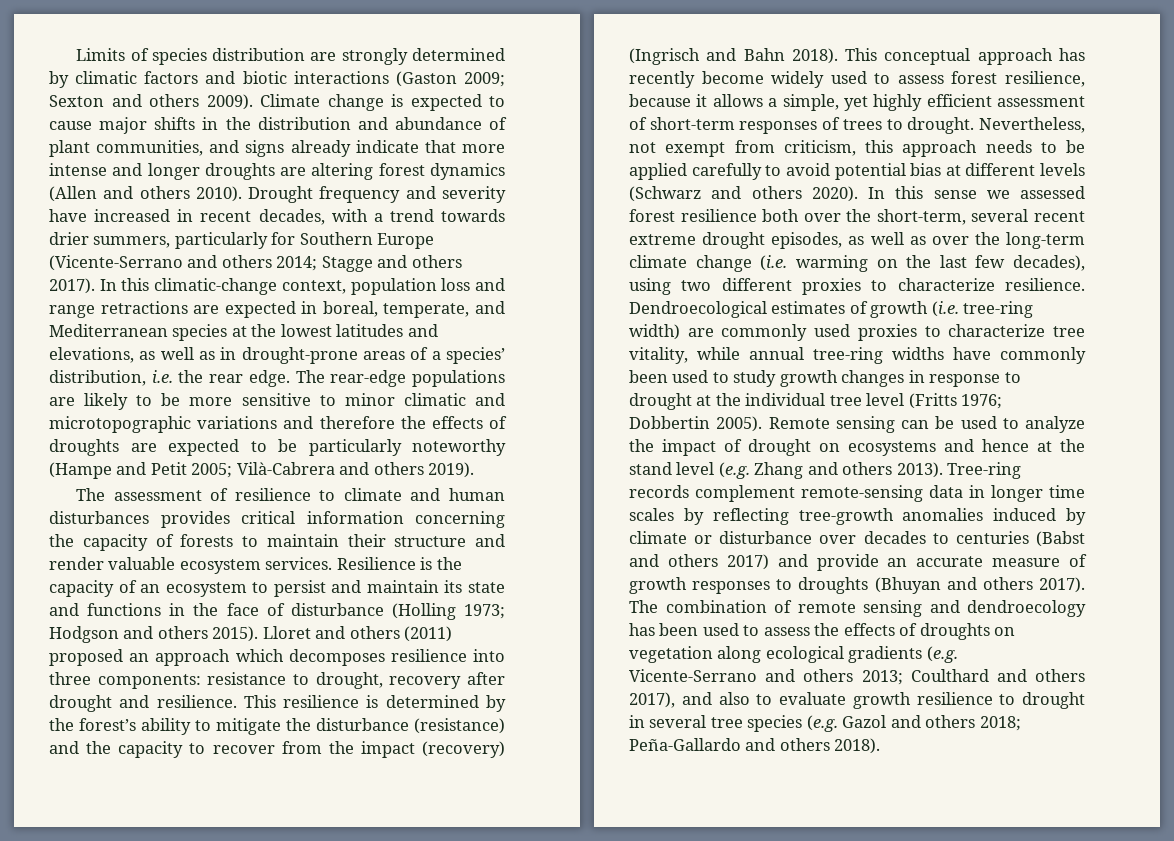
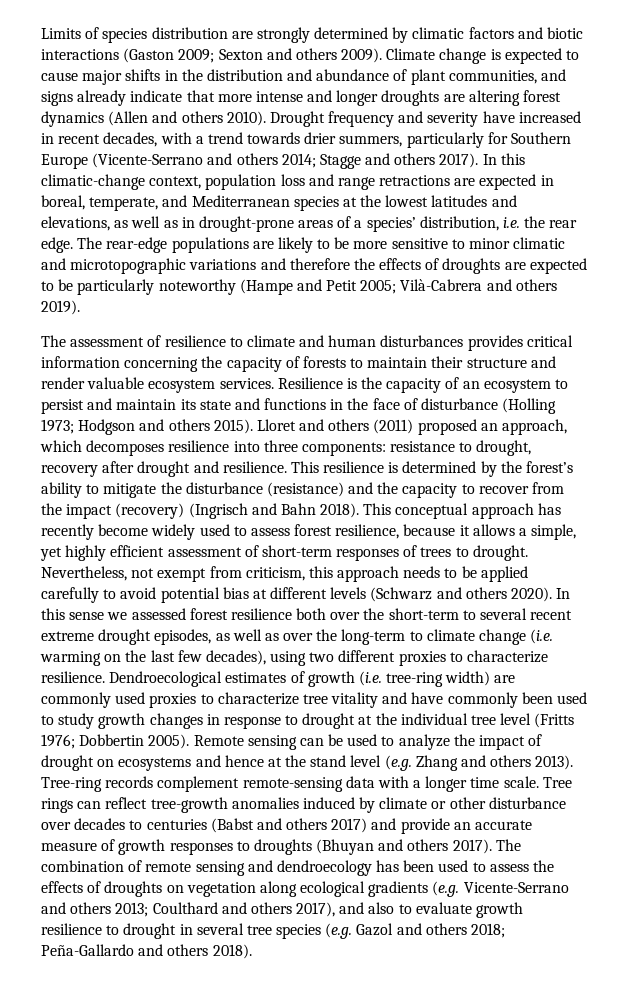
- Lloret and others (2011) proposed an approach which decomposes resilience into three components: resistance to drought, recovery after drought and resilience.
+ Lloret and others (2011) proposed an approach, which decomposes resilience into three components: resistance to drought, recovery after drought and resilience.
- In this sense we assessed forest resilience both over the short-term, several recent extreme drought episodes, as well as over the long-term climate change (i.e. warming on the last few decades), using two different proxies to characterize resilience.
+ In this sense we assessed forest resilience both over the short-term to several recent extreme drought episodes, as well as over the long-term to climate change (i.e. warming on the last few decades), using two different proxies to characterize resilience.
- Dendroecological estimates of growth (i.e. tree-ring width) are commonly used proxies to characterize tree vitality, while annual tree-ring widths have commonly been used to study growth changes in response to drought at the individual tree level (Fritts 1976; Dobbertin 2005).
+ Dendroecological estimates of growth (i.e. tree-ring width) are commonly used proxies to characterize tree vitality and have commonly been used to study growth changes in response to drought at the individual tree level (Fritts 1976; Dobbertin 2005).
- Tree-ring records complement remote-sensing data in longer time scales by reflecting tree-growth anomalies induced by climate or disturbance over decades to centuries (Babst and others 2017) and provide an accurate measure of growth responses to droughts (Bhuyan and others 2017).
+ Tree-ring records complement remote-sensing data with a longer time scale. Tree rings can reflect tree-growth anomalies induced by climate or other disturbance over decades to centuries (Babst and others 2017) and provide an accurate measure of growth responses to droughts (Bhuyan and others 2017).

